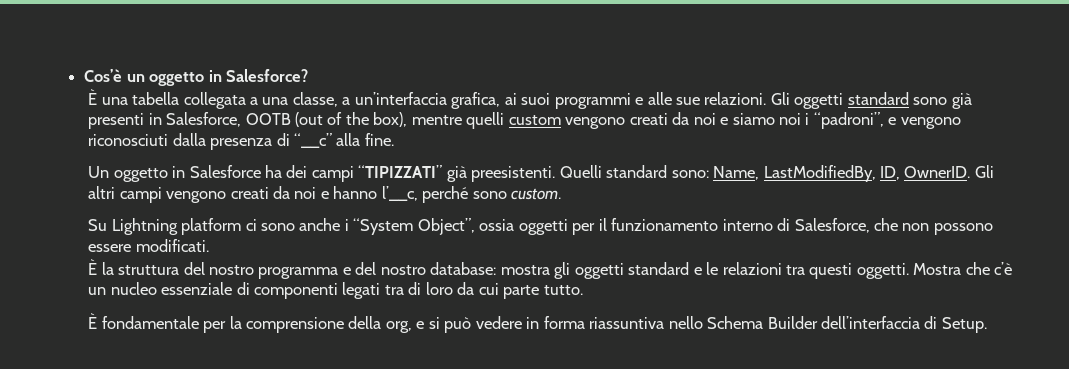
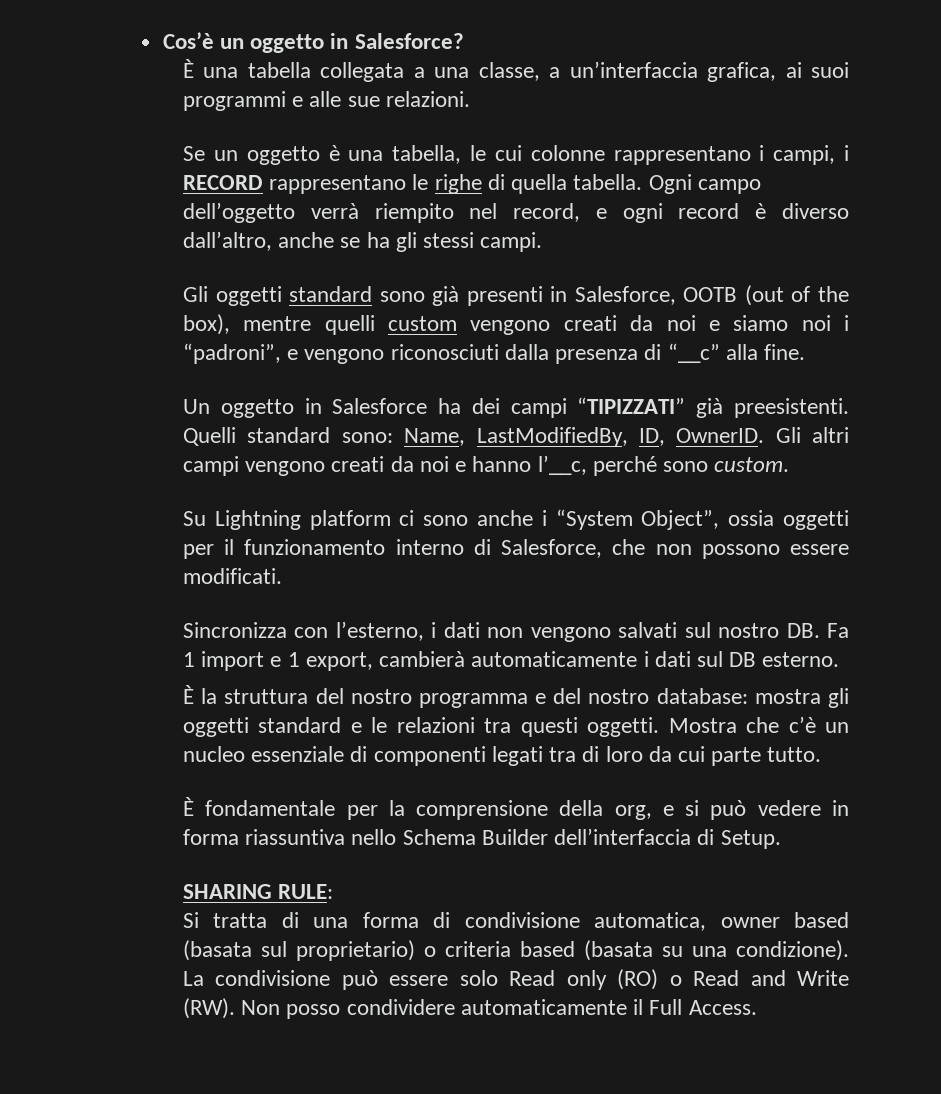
- È una tabella collegata a una classe, a un’interfaccia grafica, ai suoi programmi e alle sue relazioni. Gli oggetti standard sono già presenti in Salesforce, OOTB (out of the box), mentre quelli custom vengono creati da noi e siamo noi i “padroni”, e vengono riconosciuti dalla presenza di “__c” alla fine.
+ È una tabella collegata a una classe, a un’interfaccia grafica, ai suoi programmi e alle sue relazioni.
+ Se un oggetto è una tabella, le cui colonne rappresentano i campi, i RECORD rappresentano le righe di quella tabella. Ogni campo dell’oggetto verrà riempito nel record, e ogni record è diverso dall’altro, anche se ha gli stessi campi.
+ Gli oggetti standard sono già presenti in Salesforce, OOTB (out of the box), mentre quelli custom vengono creati da noi e siamo noi i “padroni”, e vengono riconosciuti dalla presenza di “__c” alla fine.
+ Sincronizza con l’esterno, i dati non vengono salvati sul nostro DB. Fa 1 import e 1 export, cambierà automaticamente i dati sul DB esterno.
+ SHARING RULE:
+ Si tratta di una forma di condivisione automatica, owner based (basata sul proprietario) o criteria based (basata su una condizione). La condivisione può essere solo Read only (RO) o Read and Write (RW). Non posso condividere automaticamente il Full Access.

